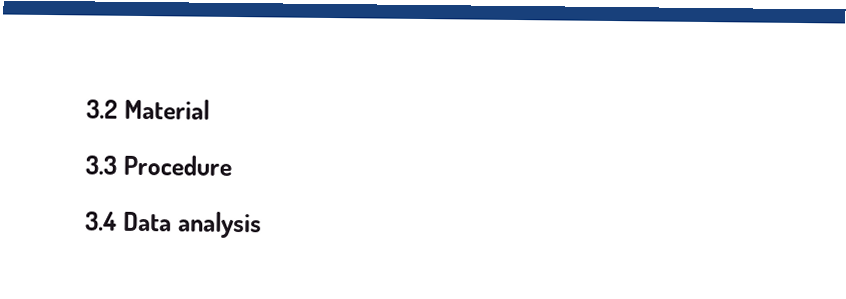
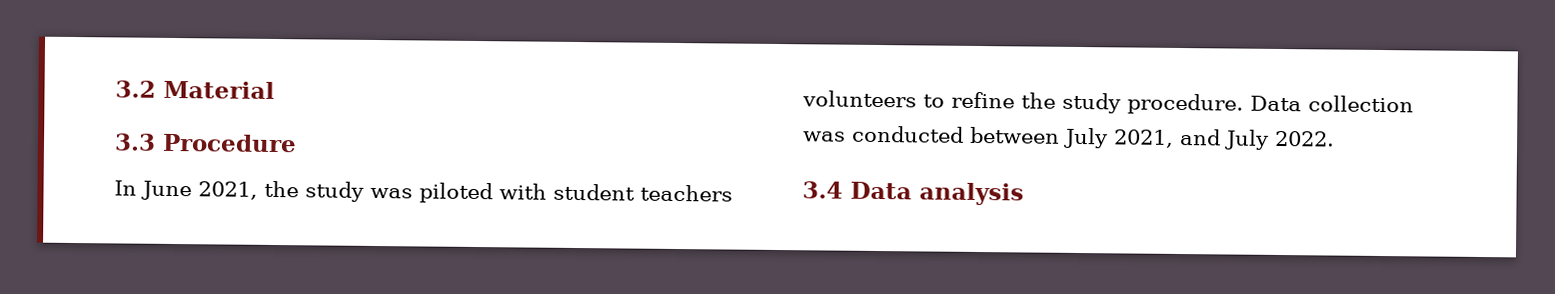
+ In June 2021, the study was piloted with student teachers volunteers to refine the study procedure. Data collection was conducted between July 2021, and July 2022.

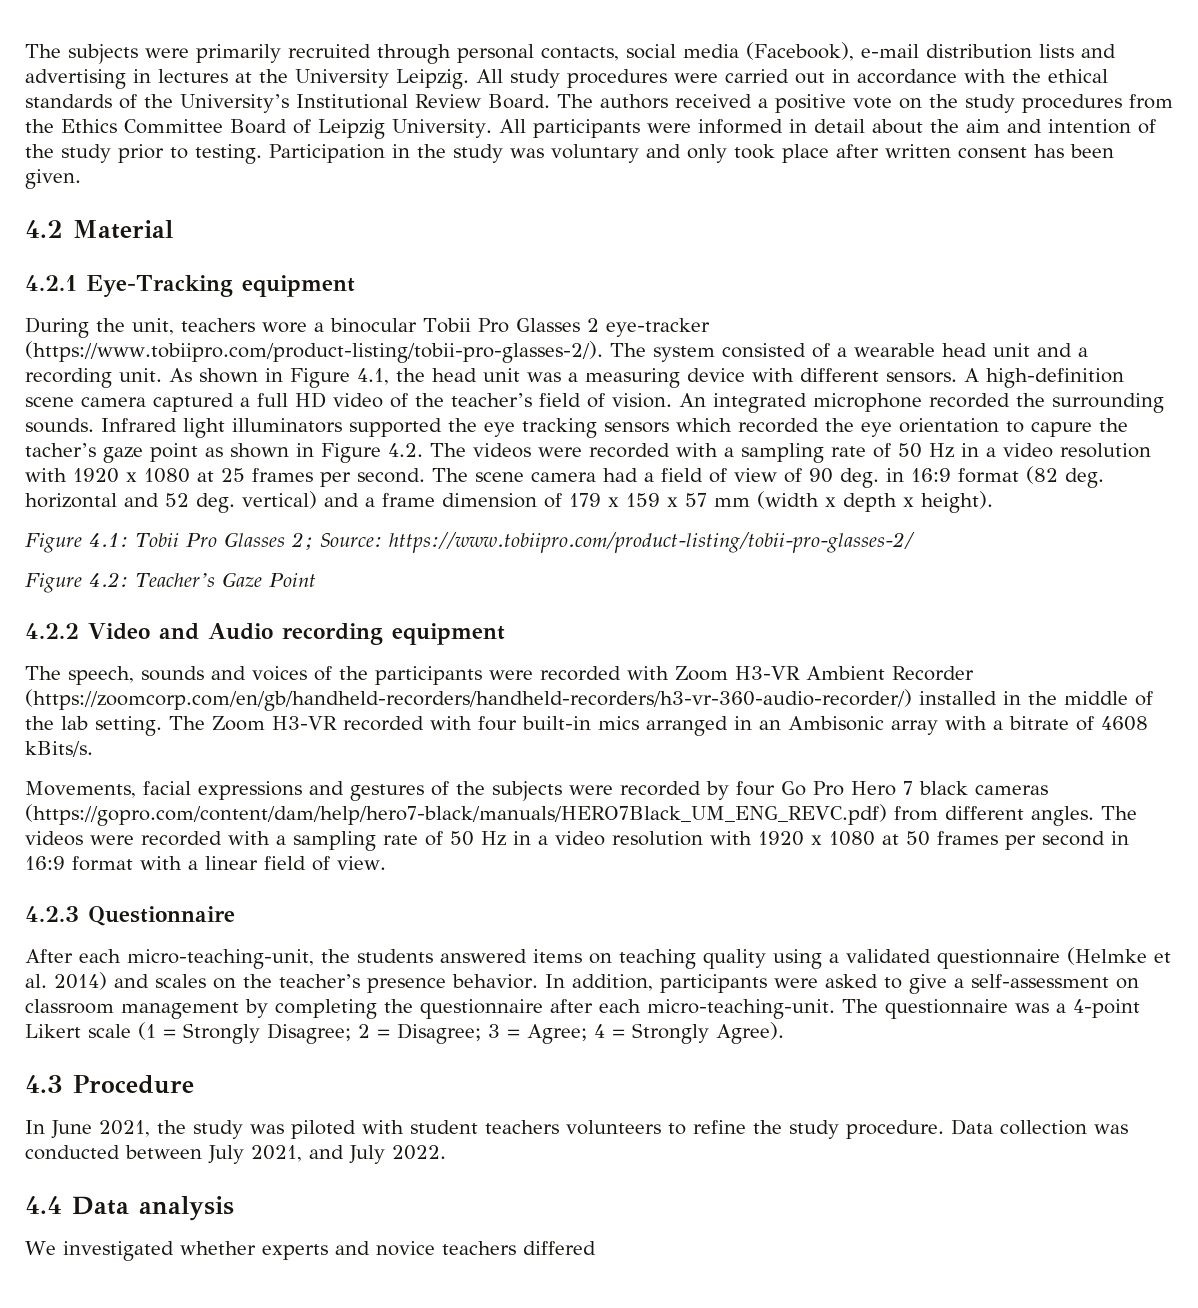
- 3.2 Material
- 3.3 Procedure
+ The subjects were primarily recruited through personal contacts, social media (Facebook), e-mail distribution lists and advertising in lectures at the University Leipzig. All study procedures were carried out in accordance with the ethical standards of the University’s Institutional Review Board. The authors received a positive vote on the study procedures from the Ethics Committee Board of Leipzig University. All participants were informed in detail about the aim and intention of the study prior to testing. Participation in the study was voluntary and only took place after written consent has been given.
+ 4.2 Material
+ 4.2.1 Eye-Tracking equipment
+ During the unit, teachers wore a binocular Tobii Pro Glasses 2 eye-tracker (https://www.tobiipro.com/product-listing/tobii-pro-glasses-2/). The system consisted of a wearable head unit and a recording unit. As shown in Figure 4.1, the head unit was a measuring device with different sensors. A high-definition scene camera captured a full HD video of the teacher’s field of vision. An integrated microphone recorded the surrounding sounds. Infrared light illuminators supported the eye tracking sensors which recorded the eye orientation to capure the tacher’s gaze point as shown in Figure 4.2. The videos were recorded with a sampling rate of 50 Hz in a video resolution with 1920 x 1080 at 25 frames per second. The scene camera had a field of view of 90 deg. in 16:9 format (82 deg. horizontal and 52 deg. vertical) and a frame dimension of 179 x 159 x 57 mm (width x depth x height).
+ Figure 4.1: Tobii Pro Glasses 2; Source: https://www.tobiipro.com/product-listing/tobii-pro-glasses-2/
+ Figure 4.2: Teacher’s Gaze Point
+ 4.2.2 Video and Audio recording equipment
+ The speech, sounds and voices of the participants were recorded with Zoom H3-VR Ambient Recorder (https://zoomcorp.com/en/gb/handheld-recorders/handheld-recorders/h3-vr-360-audio-recorder/) installed in the middle of the lab setting. The Zoom H3-VR recorded with four built-in mics arranged in an Ambisonic array with a bitrate of 4608 kBits/s.
+ Movements, facial expressions and gestures of the subjects were recorded by four Go Pro Hero 7 black cameras (https://gopro.com/content/dam/help/hero7-black/manuals/HERO7Black_UM_ENG_REVC.pdf) from different angles. The videos were recorded with a sampling rate of 50 Hz in a video resolution with 1920 x 1080 at 50 frames per second in 16:9 format with a linear field of view.
+ 4.2.3 Questionnaire
+ After each micro-teaching-unit, the students answered items on teaching quality using a validated questionnaire (Helmke et al. 2014) and scales on the teacher’s presence behavior. In addition, participants were asked to give a self-assessment on classroom management by completing the questionnaire after each micro-teaching-unit. The questionnaire was a 4-point Likert scale (1 = Strongly Disagree; 2 = Disagree; 3 = Agree; 4 = Strongly Agree).
+ 4.3 Procedure
- 3.4 Data analysis
+ 4.4 Data analysis
+ We investigated whether experts and novice teachers differed

